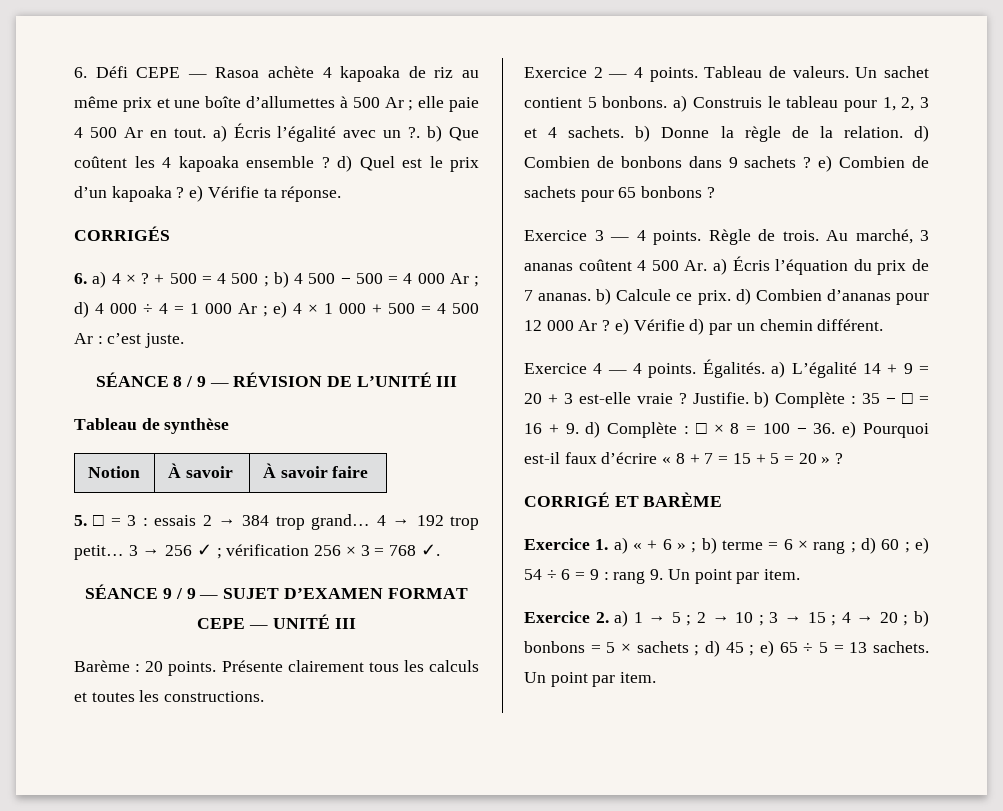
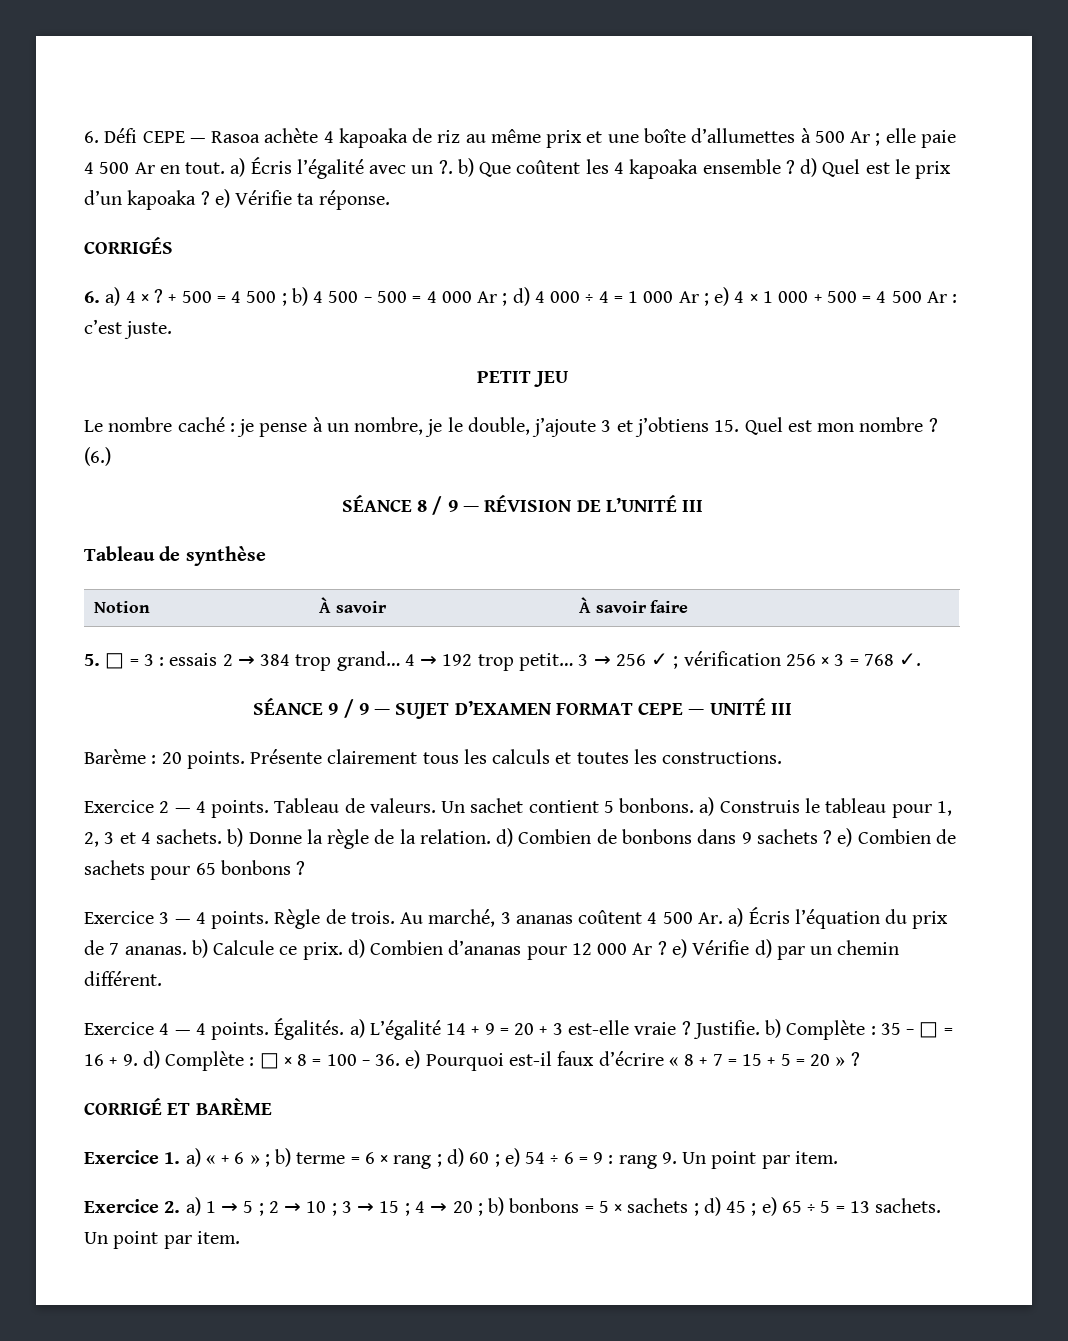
+ PETIT JEU
+ Le nombre caché : je pense à un nombre, je le double, j’ajoute 3 et j’obtiens 15. Quel est mon nombre ? (6.)

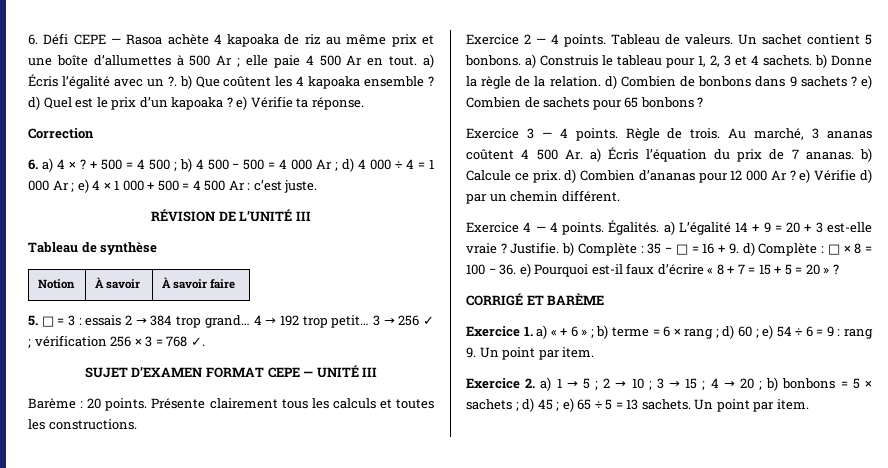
- CORRIGÉS
+ Correction
- PETIT JEU
- Le nombre caché : je pense à un nombre, je le double, j’ajoute 3 et j’obtiens 15. Quel est mon nombre ? (6.)
- SÉANCE 8 / 9 — RÉVISION DE L’UNITÉ III
+ RÉVISION DE L’UNITÉ III
- SÉANCE 9 / 9 — SUJET D’EXAMEN FORMAT CEPE — UNITÉ III
+ SUJET D’EXAMEN FORMAT CEPE — UNITÉ III

